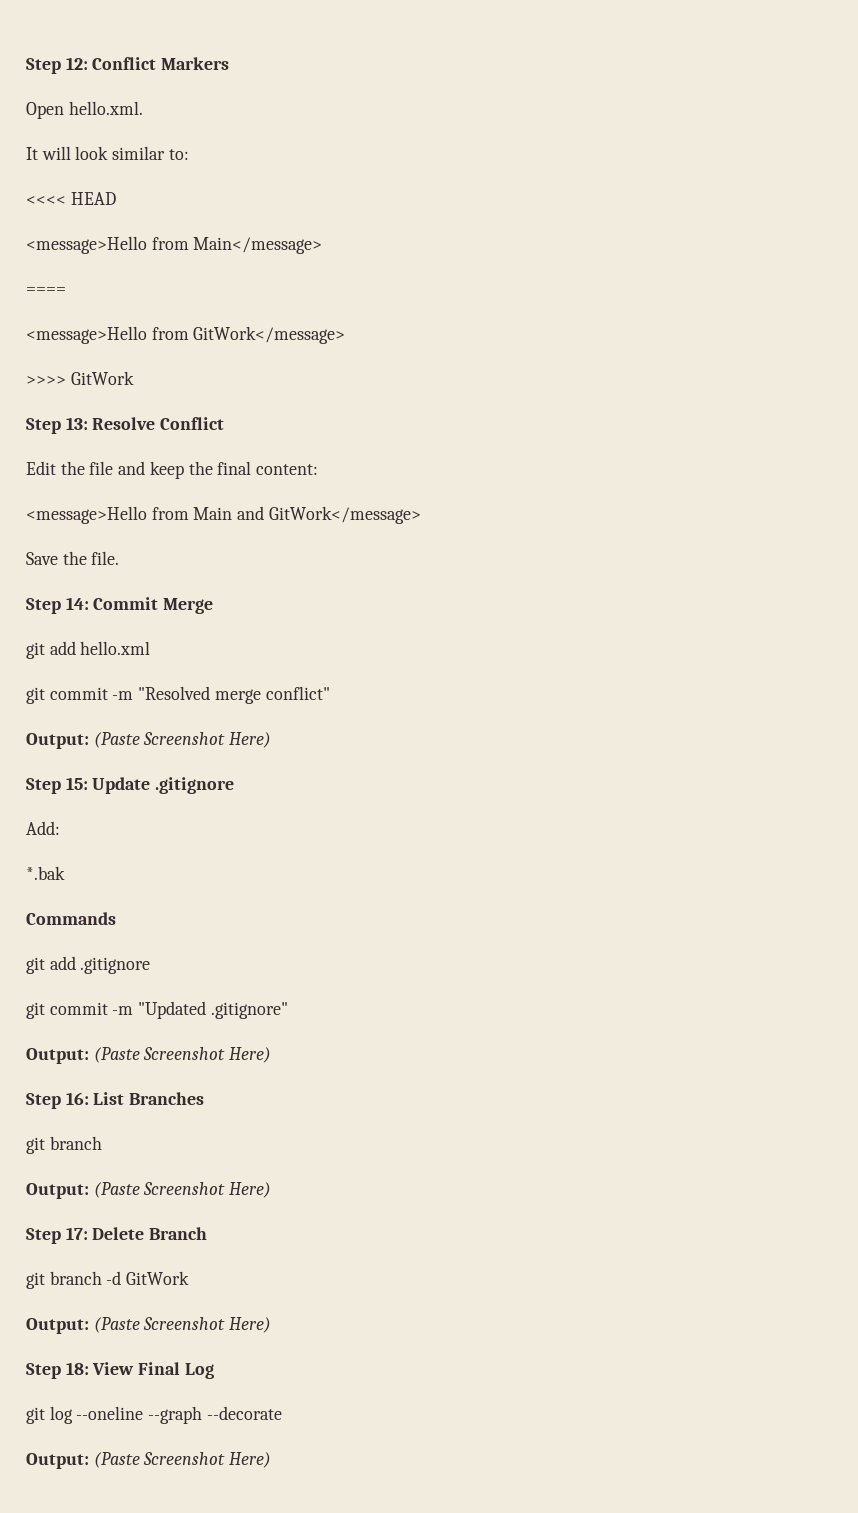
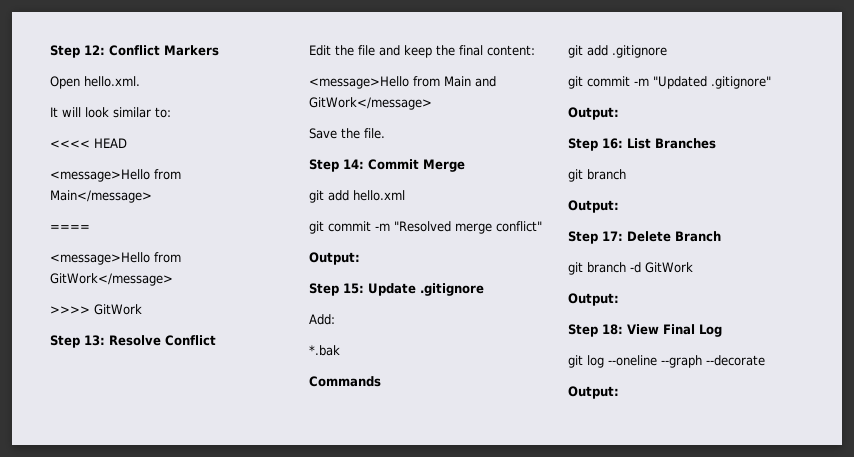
  git commit -m "Resolved merge conflict"
- Output: (Paste Screenshot Here)
+ Output:
  git commit -m "Updated .gitignore"
- Output: (Paste Screenshot Here)
+ Output:
  Step 16: List Branches
  git branch
- Output: (Paste Screenshot Here)
+ Output:
  git branch -d GitWork
- Output: (Paste Screenshot Here)
+ Output:
  git log --oneline --graph --decorate
- Output: (Paste Screenshot Here)
+ Output:

